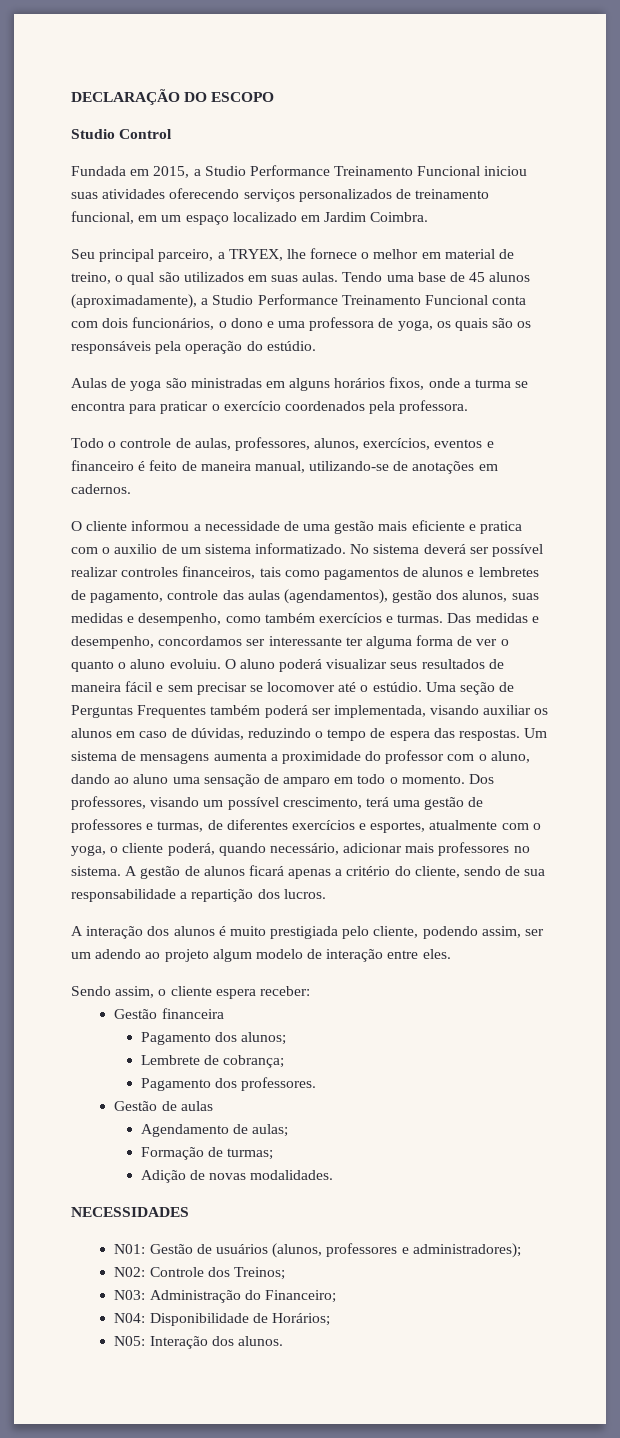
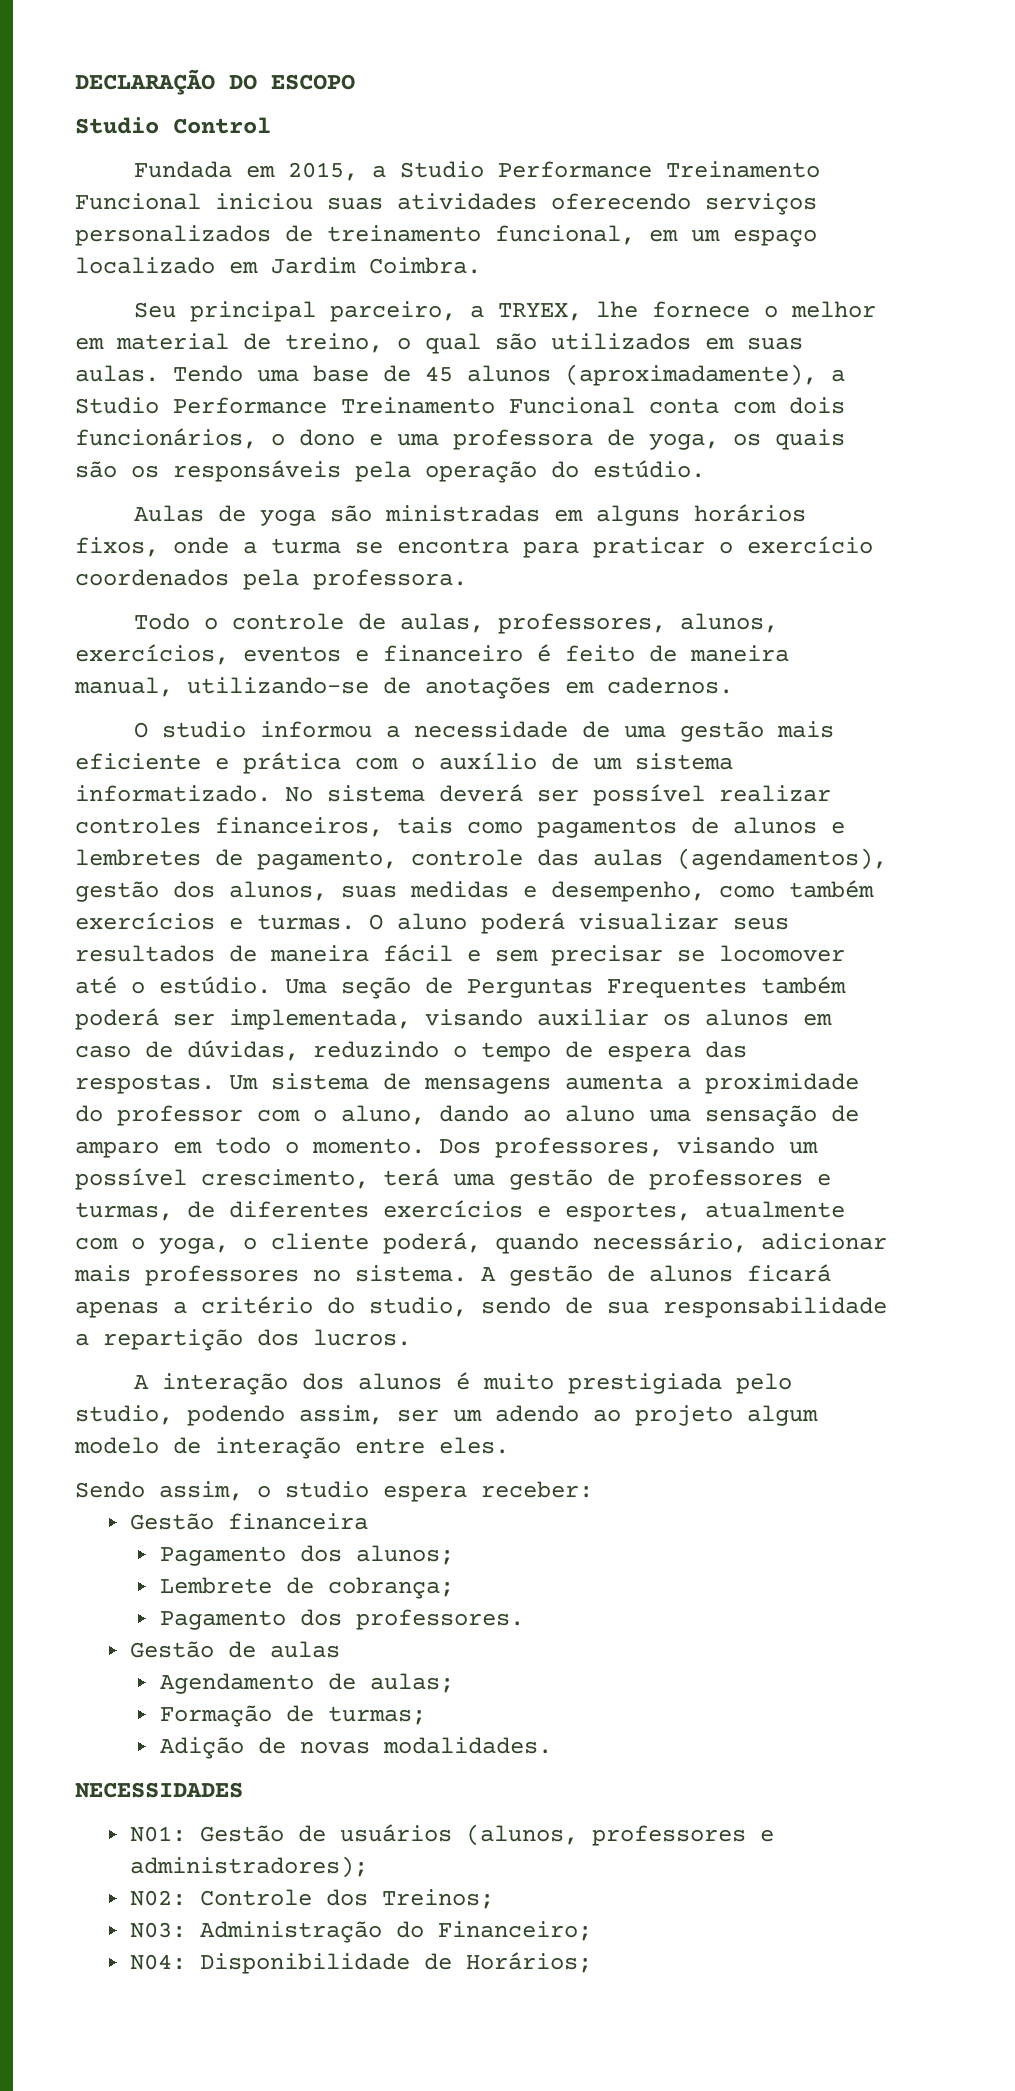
- O cliente informou a necessidade de uma gestão mais eficiente e pratica com o auxilio de um sistema informatizado.
+ O studio informou a necessidade de uma gestão mais eficiente e prática com o auxílio de um sistema informatizado.
- Das medidas e desempenho, concordamos ser interessante ter alguma forma de ver o quanto o aluno evoluiu.
- A gestão de alunos ficará apenas a critério do cliente, sendo de sua responsabilidade a repartição dos lucros.
+ A gestão de alunos ficará apenas a critério do studio, sendo de sua responsabilidade a repartição dos lucros.
- A interação dos alunos é muito prestigiada pelo cliente, podendo assim, ser um adendo ao projeto algum modelo de interação entre eles.
+ A interação dos alunos é muito prestigiada pelo studio, podendo assim, ser um adendo ao projeto algum modelo de interação entre eles.
- Sendo assim, o cliente espera receber:
+ Sendo assim, o studio espera receber:
- N05: Interação dos alunos.

